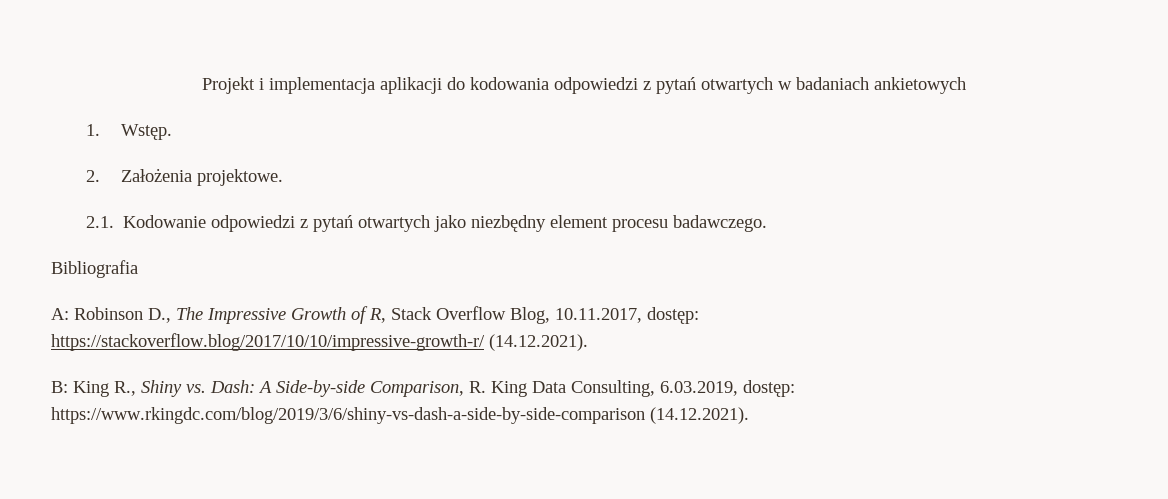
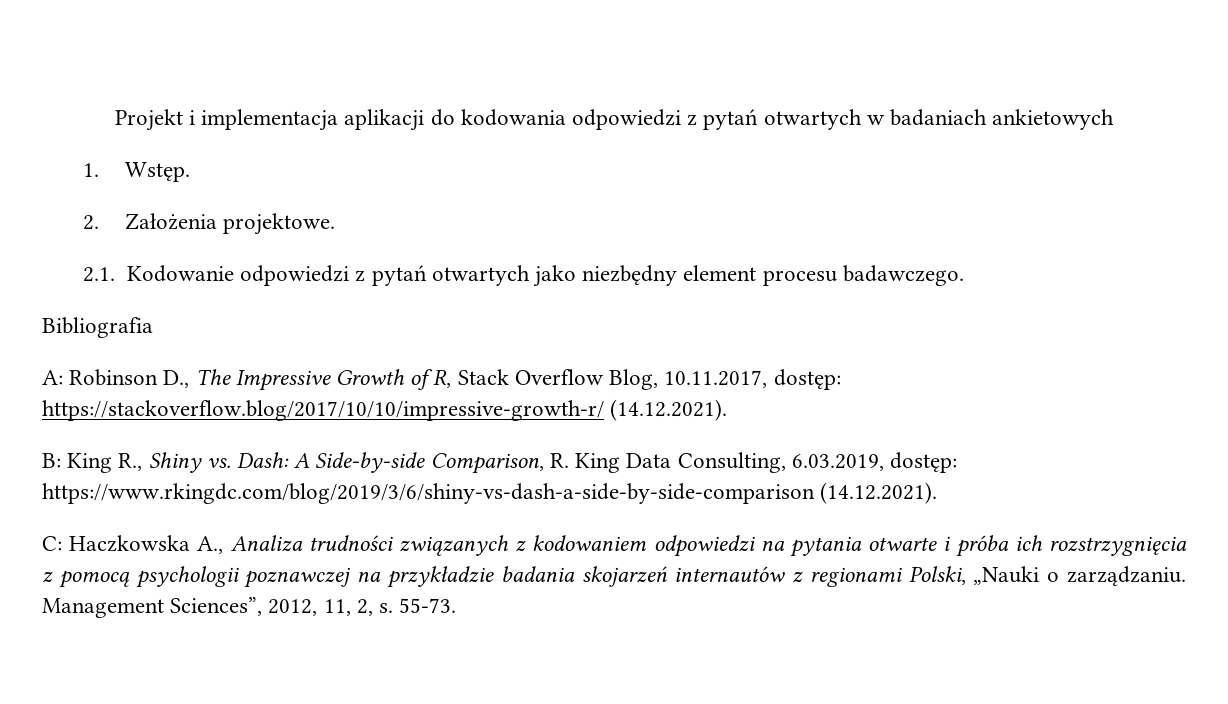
+ C: Haczkowska A., Analiza trudności związanych z kodowaniem odpowiedzi na pytania otwarte i próba ich rozstrzygnięcia z pomocą psychologii poznawczej na przykładzie badania skojarzeń internautów z regionami Polski, „Nauki o zarządzaniu. Management Sciences”, 2012, 11, 2, s. 55-73.

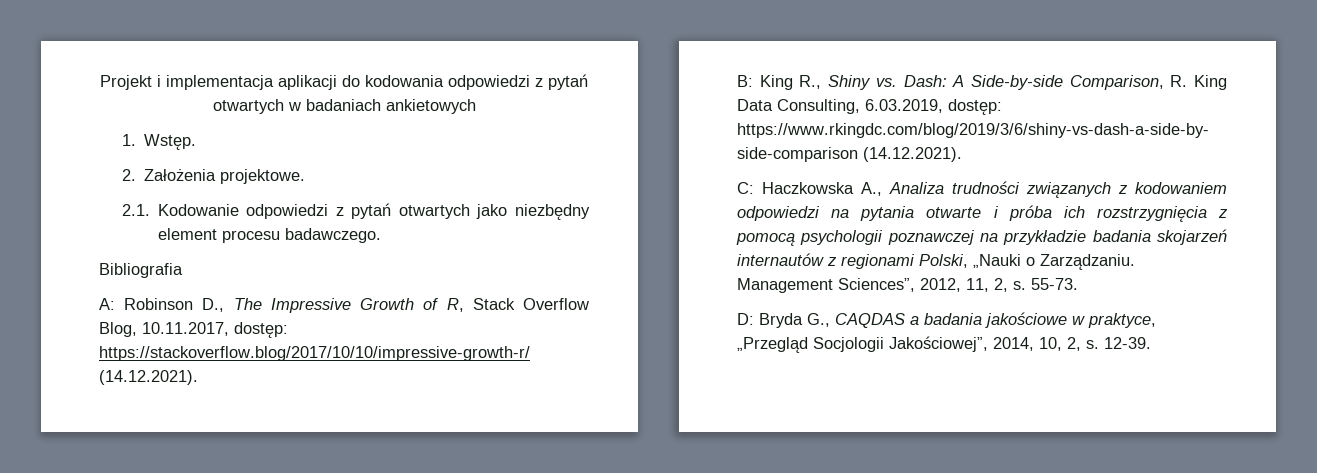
- C: Haczkowska A., Analiza trudności związanych z kodowaniem odpowiedzi na pytania otwarte i próba ich rozstrzygnięcia z pomocą psychologii poznawczej na przykładzie badania skojarzeń internautów z regionami Polski, „Nauki o zarządzaniu.
+ C: Haczkowska A., Analiza trudności związanych z kodowaniem odpowiedzi na pytania otwarte i próba ich rozstrzygnięcia z pomocą psychologii poznawczej na przykładzie badania skojarzeń internautów z regionami Polski, „Nauki o Zarządzaniu.
+ D: Bryda G., CAQDAS a badania jakościowe w praktyce, „Przegląd Socjologii Jakościowej”, 2014, 10, 2, s. 12-39.

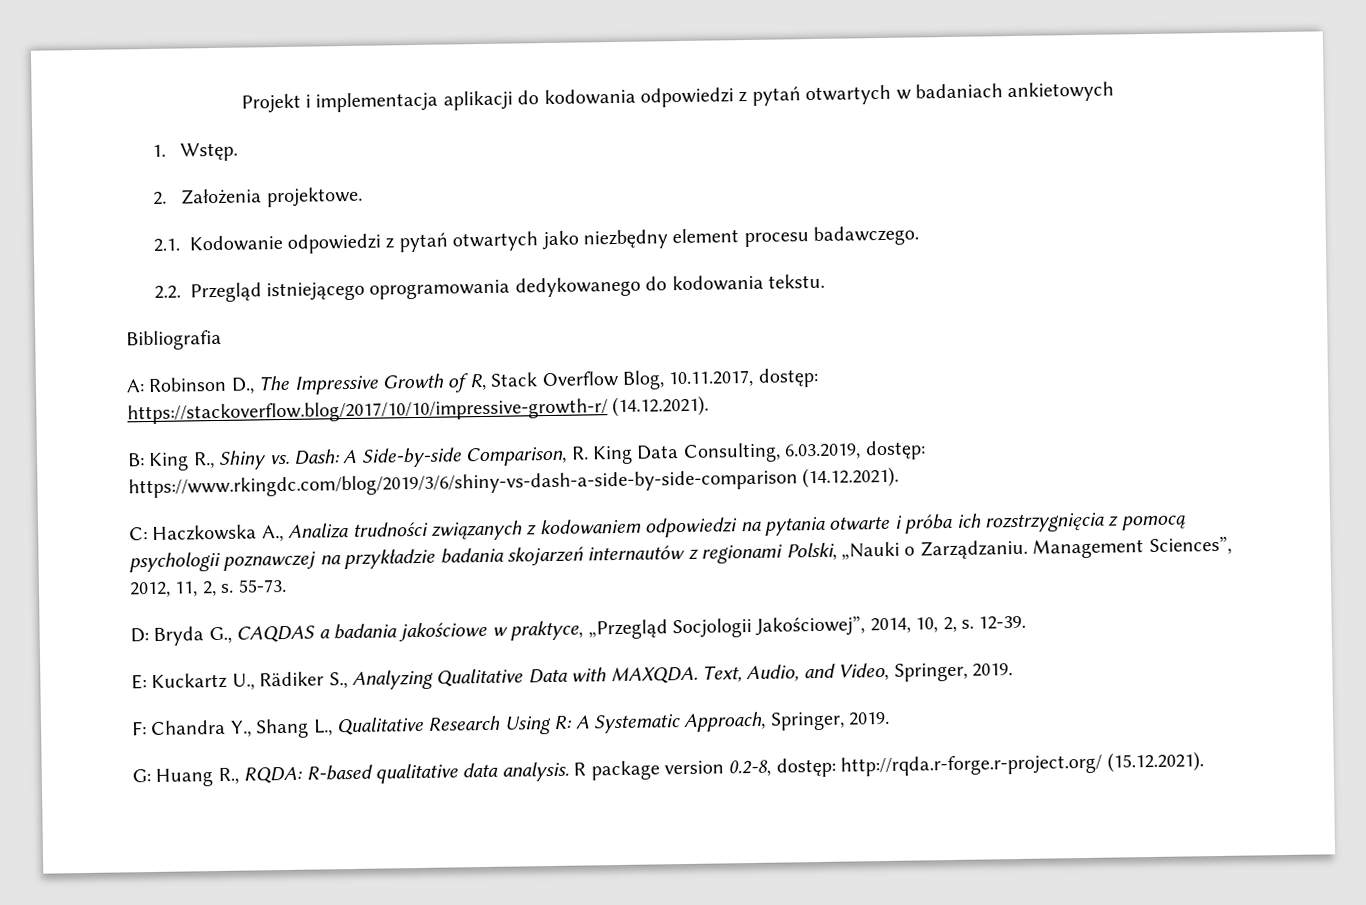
+ 2.2. Przegląd istniejącego oprogramowania dedykowanego do kodowania tekstu.
+ E: Kuckartz U., Rädiker S., Analyzing Qualitative Data with MAXQDA. Text, Audio, and Video, Springer, 2019.
+ F: Chandra Y., Shang L., Qualitative Research Using R: A Systematic Approach, Springer, 2019.
+ G: Huang R., RQDA: R-based qualitative data analysis. R package version 0.2-8, dostęp: http://rqda.r-forge.r-project.org/ (15.12.2021).

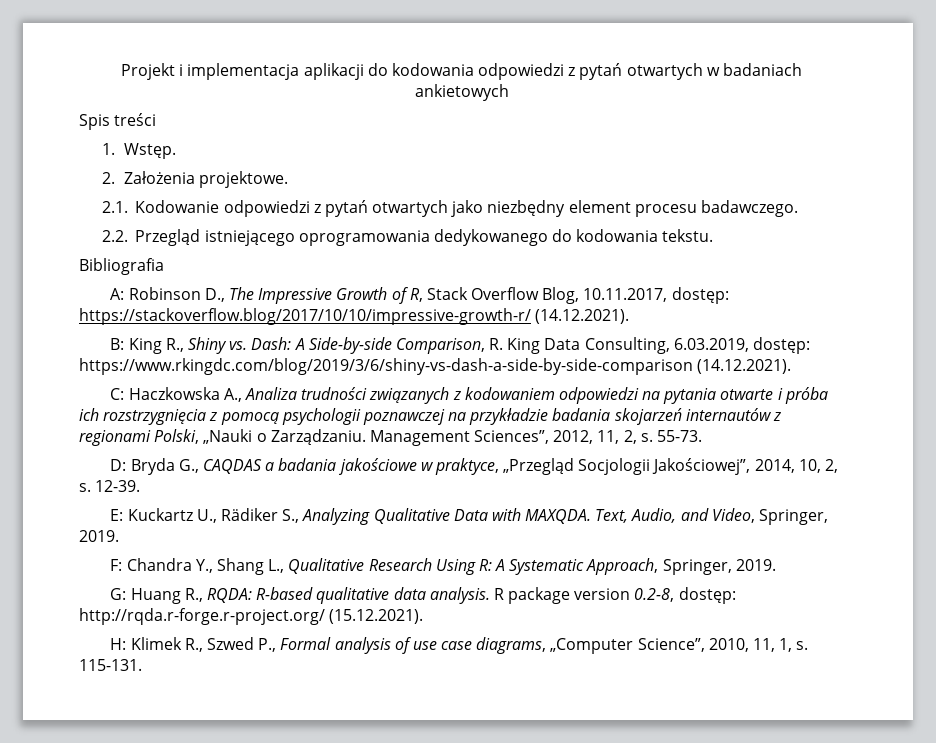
+ Spis treści
+ H: Klimek R., Szwed P., Formal analysis of use case diagrams, „Computer Science”, 2010, 11, 1, s. 115-131.

